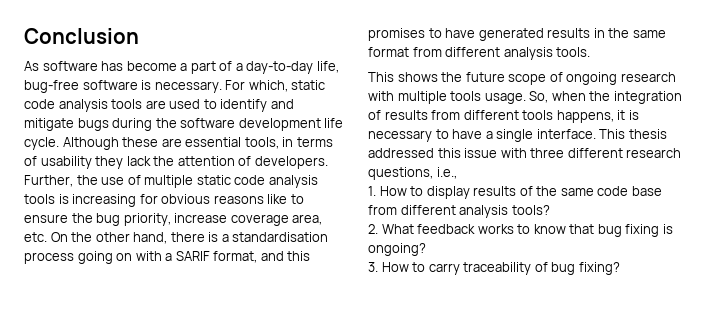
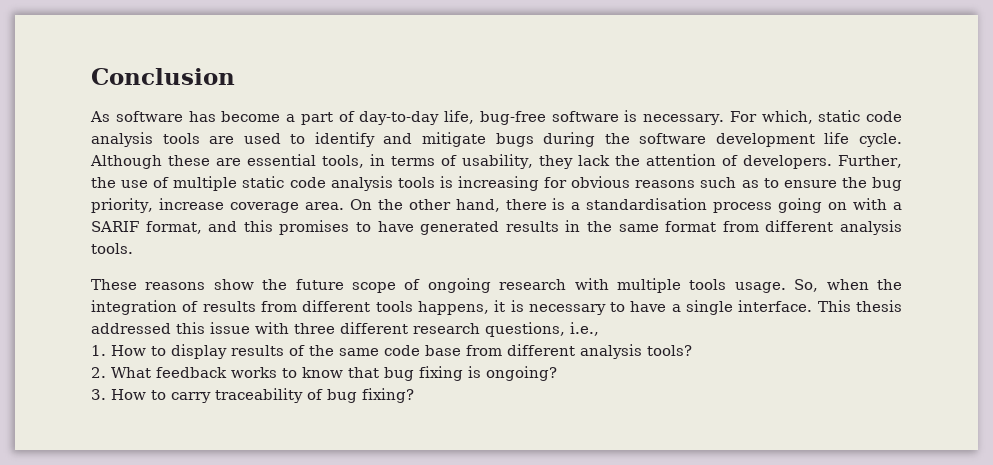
- As software has become a part of a day-to-day life, bug-free software is necessary.
+ As software has become a part of day-to-day life, bug-free software is necessary.
- Although these are essential tools, in terms of usability they lack the attention of developers.
+ Although these are essential tools, in terms of usability, they lack the attention of developers.
- Further, the use of multiple static code analysis tools is increasing for obvious reasons like to ensure the bug priority, increase coverage area, etc. On the other hand, there is a standardisation process going on with a SARIF format, and this promises to have generated results in the same format from different analysis tools.
+ Further, the use of multiple static code analysis tools is increasing for obvious reasons such as to ensure the bug priority, increase coverage area. On the other hand, there is a standardisation process going on with a SARIF format, and this promises to have generated results in the same format from different analysis tools.
- This shows the future scope of ongoing research with multiple tools usage.
+ These reasons show the future scope of ongoing research with multiple tools usage.

